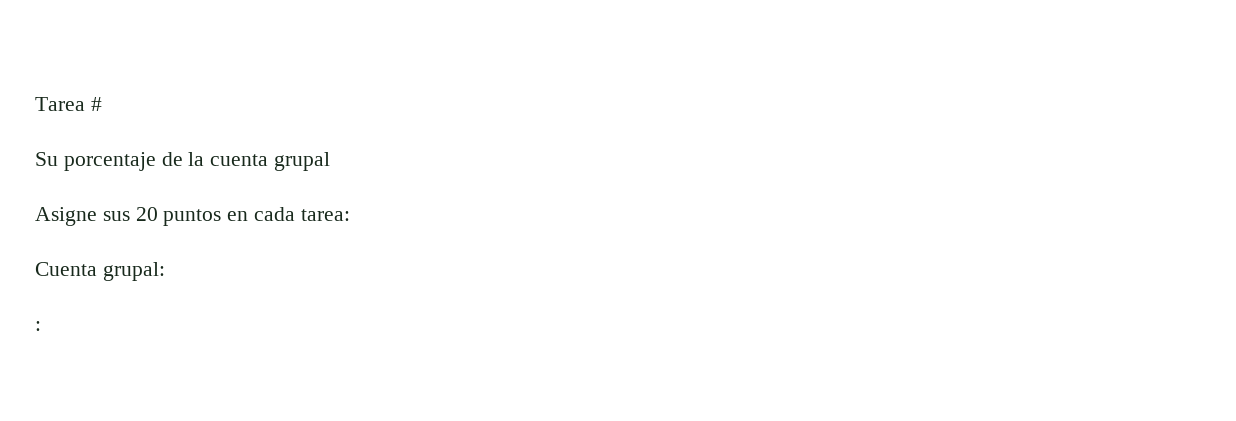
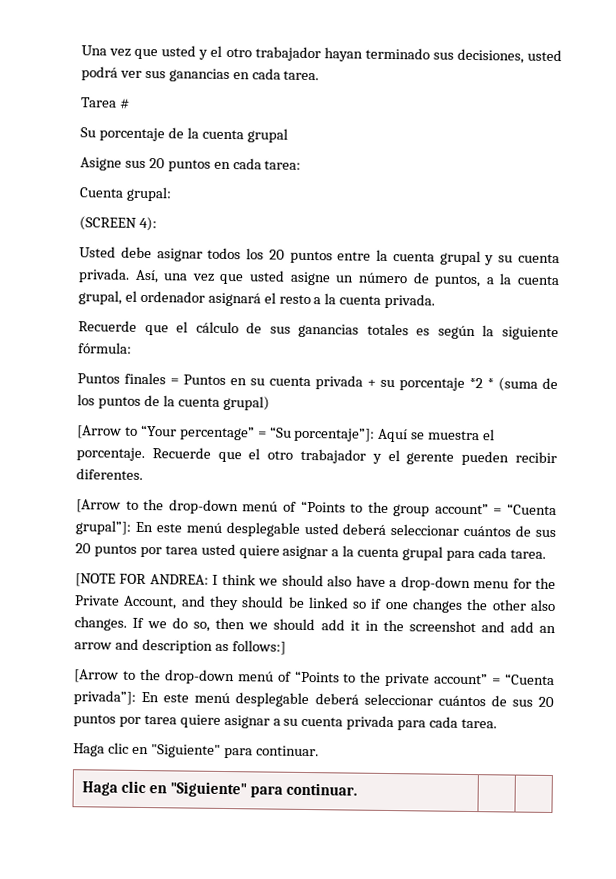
+ Una vez que usted y el otro trabajador hayan terminado sus decisiones, usted podrá ver sus ganancias en cada tarea.
- :
+ (SCREEN 4):
+ Usted debe asignar todos los 20 puntos entre la cuenta grupal y su cuenta privada. Así, una vez que usted asigne un número de puntos, a la cuenta grupal, el ordenador asignará el resto a la cuenta privada.
+ Recuerde que el cálculo de sus ganancias totales es según la siguiente fórmula:
+ Puntos finales = Puntos en su cuenta privada + su porcentaje *2 * (suma de los puntos de la cuenta grupal)
+ [Arrow to “Your percentage” = “Su porcentaje”]: Aquí se muestra el porcentaje. Recuerde que el otro trabajador y el gerente pueden recibir diferentes.
+ [Arrow to the drop-down menú of “Points to the group account” = “Cuenta grupal”]: En este menú desplegable usted deberá seleccionar cuántos de sus 20 puntos por tarea usted quiere asignar a la cuenta grupal para cada tarea.
+ [NOTE FOR ANDREA: I think we should also have a drop-down menu for the Private Account, and they should be linked so if one changes the other also changes. If we do so, then we should add it in the screenshot and add an arrow and description as follows:]
+ [Arrow to the drop-down menú of “Points to the private account” = “Cuenta privada”]: En este menú desplegable deberá seleccionar cuántos de sus 20 puntos por tarea quiere asignar a su cuenta privada para cada tarea.
+ Haga clic en "Siguiente" para continuar.
+ Haga clic en "Siguiente" para continuar. | |

